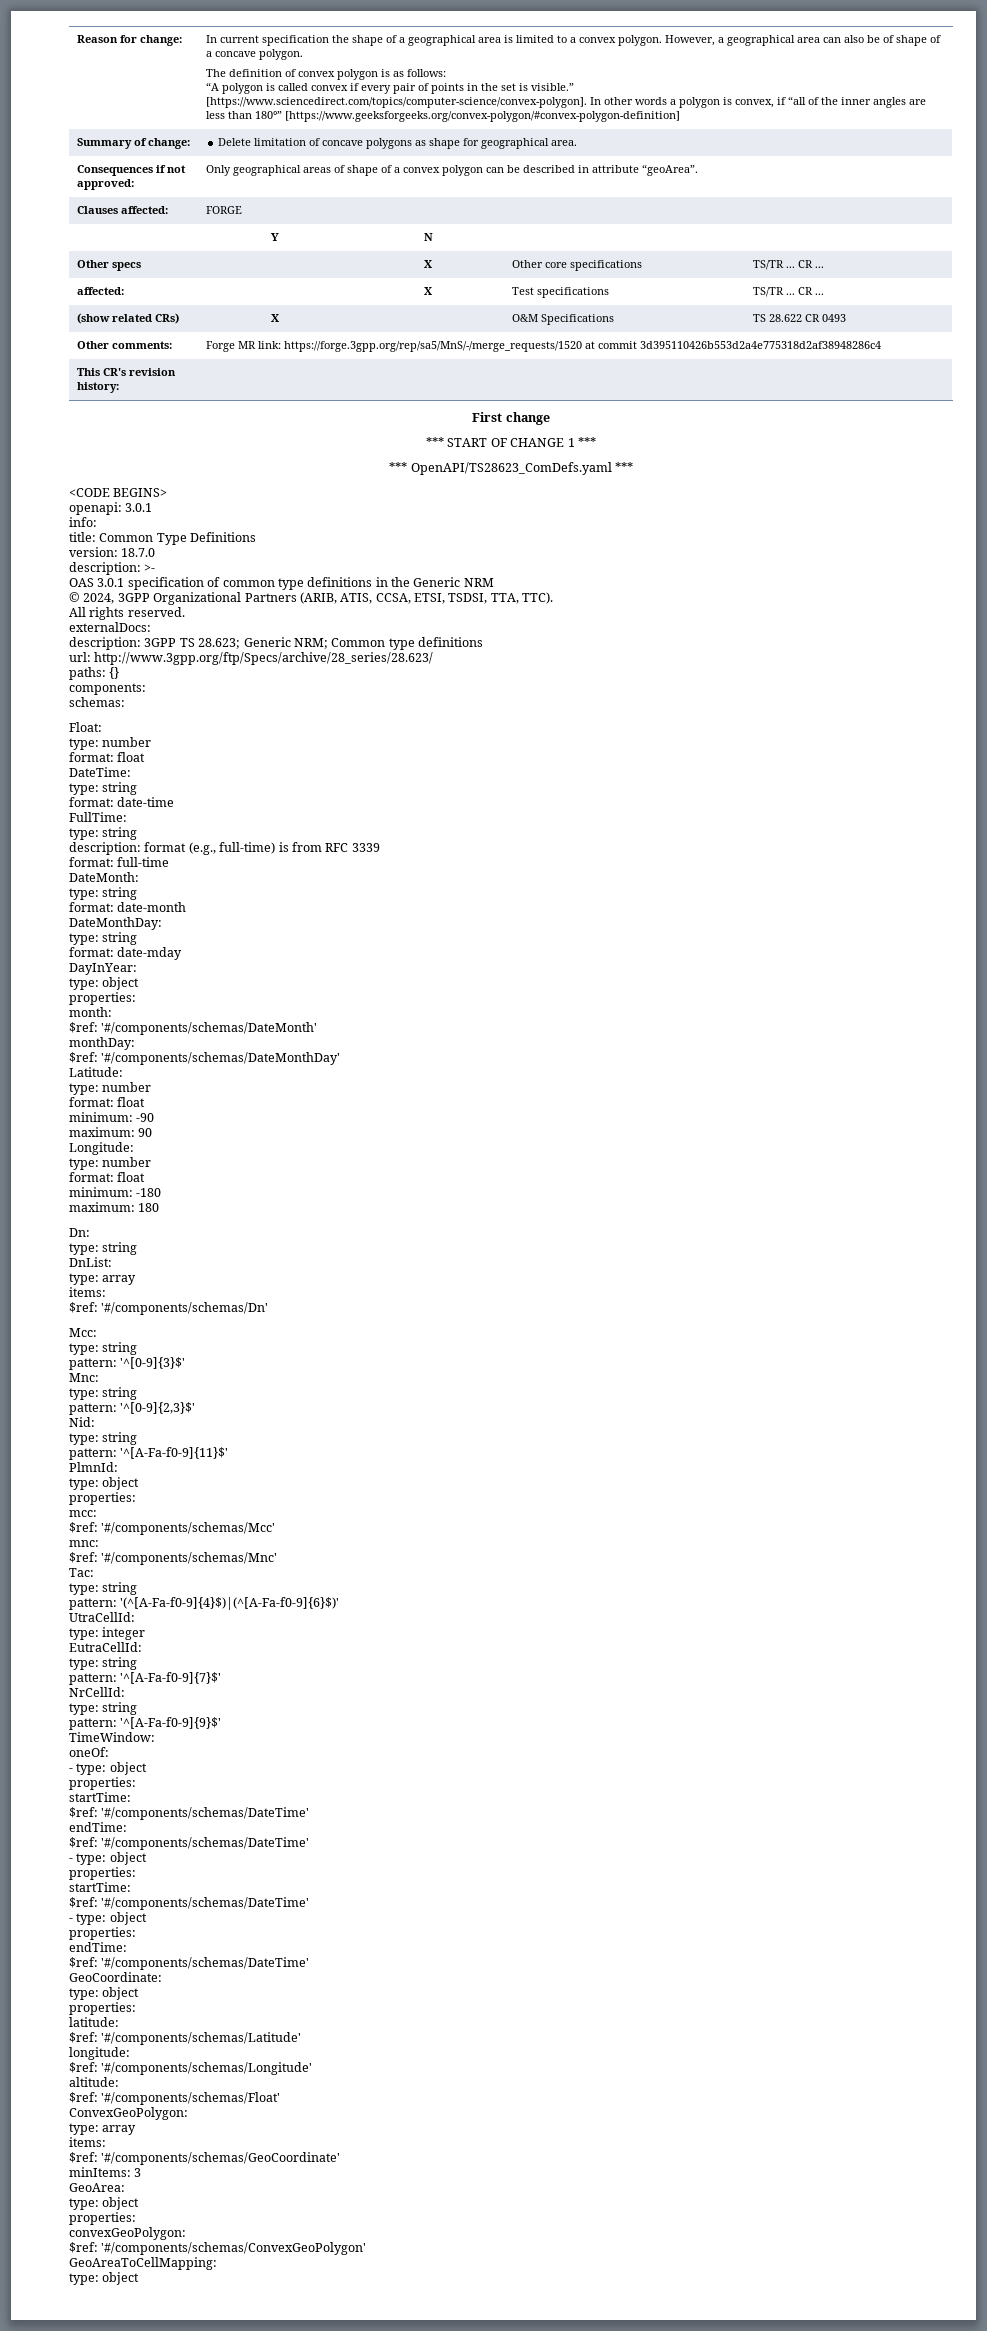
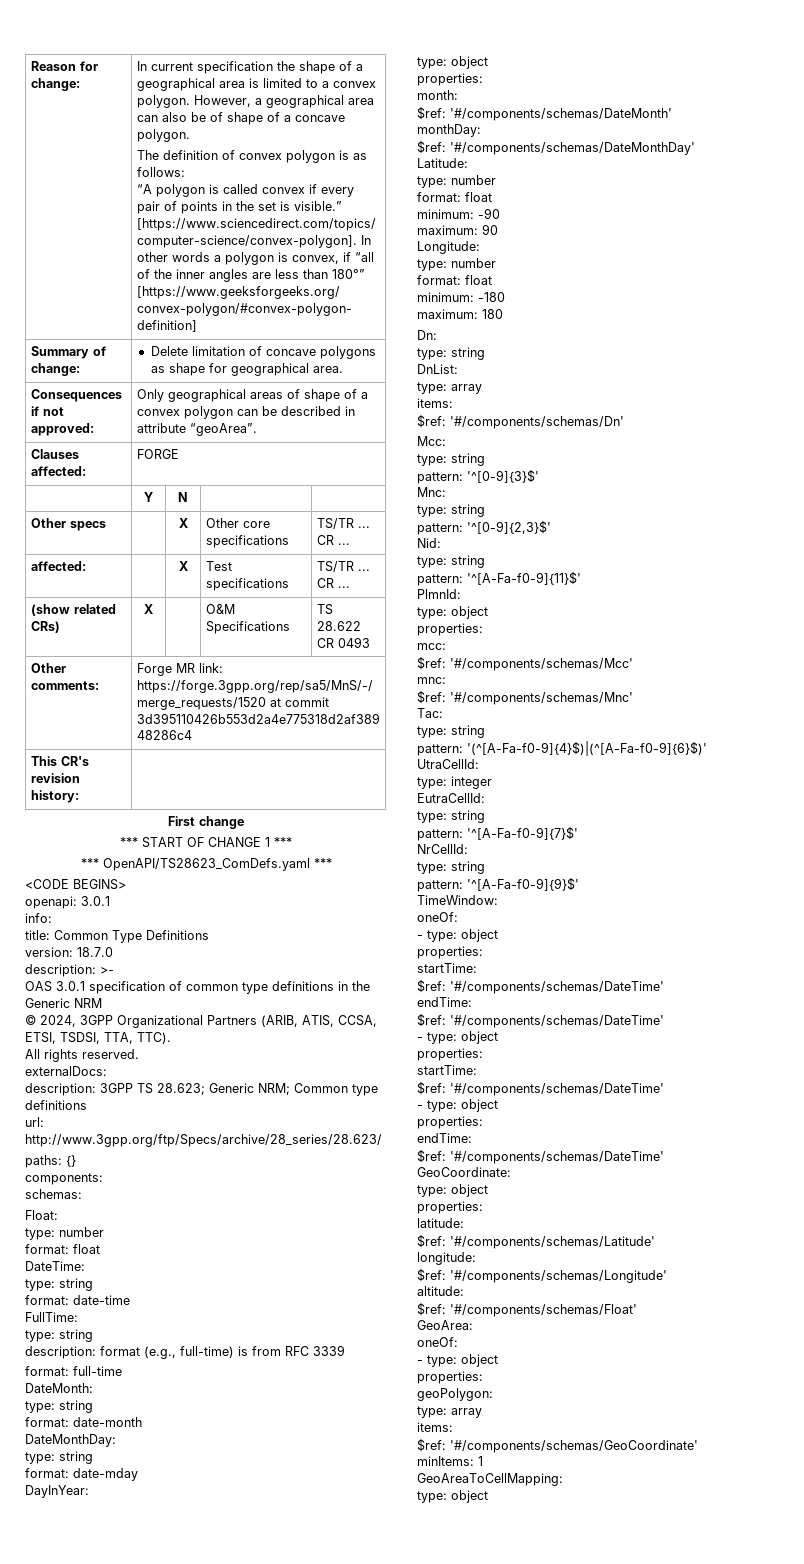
- ConvexGeoPolygon:
+ GeoArea:
+ oneOf:
+ - type: object
+ properties:
+ geoPolygon:
- minItems: 3
- GeoArea:
- type: object
- properties:
- convexGeoPolygon:
- $ref: '#/components/schemas/ConvexGeoPolygon'
+ minItems: 1

